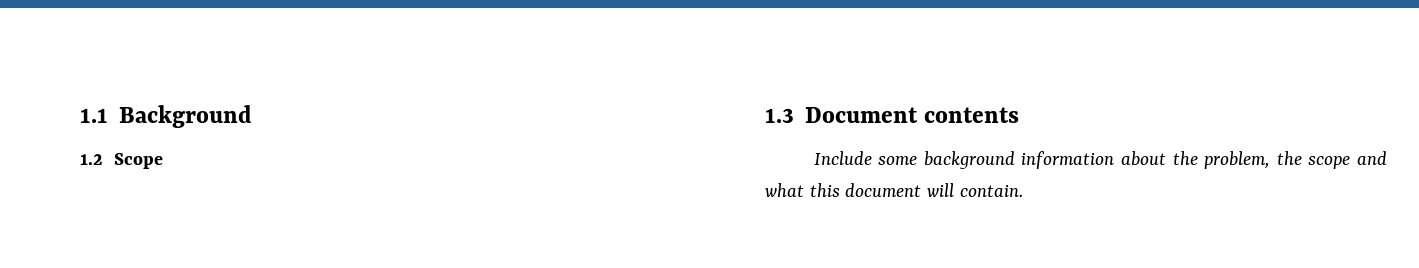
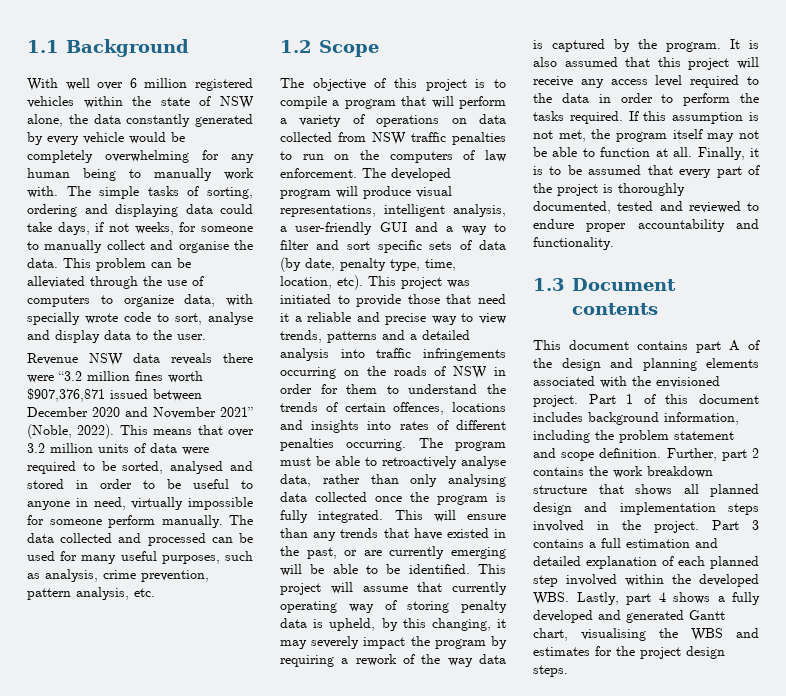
+ With well over 6 million registered vehicles within the state of NSW alone, the data constantly generated by every vehicle would be completely overwhelming for any human being to manually work with. The simple tasks of sorting, ordering and displaying data could take days, if not weeks, for someone to manually collect and organise the data. This problem can be alleviated through the use of computers to organize data, with specially wrote code to sort, analyse and display data to the user.
+ Revenue NSW data reveals there were “3.2 million fines worth $907,376,871 issued between December 2020 and November 2021” (Noble, 2022). This means that over 3.2 million units of data were required to be sorted, analysed and stored in order to be useful to anyone in need, virtually impossible for someone perform manually. The data collected and processed can be used for many useful purposes, such as analysis, crime prevention, pattern analysis, etc.
  1.2 Scope
+ The objective of this project is to compile a program that will perform a variety of operations on data collected from NSW traffic penalties to run on the computers of law enforcement. The developed program will produce visual representations, intelligent analysis, a user-friendly GUI and a way to filter and sort specific sets of data (by date, penalty type, time, location, etc). This project was initiated to provide those that need it a reliable and precise way to view trends, patterns and a detailed analysis into traffic infringements occurring on the roads of NSW in order for them to understand the trends of certain offences, locations and insights into rates of different penalties occurring. The program must be able to retroactively analyse data, rather than only analysing data collected once the program is fully integrated. This will ensure than any trends that have existed in the past, or are currently emerging will be able to be identified. This project will assume that currently operating way of storing penalty data is upheld, by this changing, it may severely impact the program by requiring a rework of the way data is captured by the program. It is also assumed that this project will receive any access level required to the data in order to perform the tasks required. If this assumption is not met, the program itself may not be able to function at all. Finally, it is to be assumed that every part of the project is thoroughly documented, tested and reviewed to endure proper accountability and functionality.
  1.3 Document contents
- Include some background information about the problem, the scope and what this document will contain.
+ This document contains part A of the design and planning elements associated with the envisioned project. Part 1 of this document includes background information, including the problem statement and scope definition. Further, part 2 contains the work breakdown structure that shows all planned design and implementation steps involved in the project. Part 3 contains a full estimation and detailed explanation of each planned step involved within the developed WBS. Lastly, part 4 shows a fully developed and generated Gantt chart, visualising the WBS and estimates for the project design steps.

